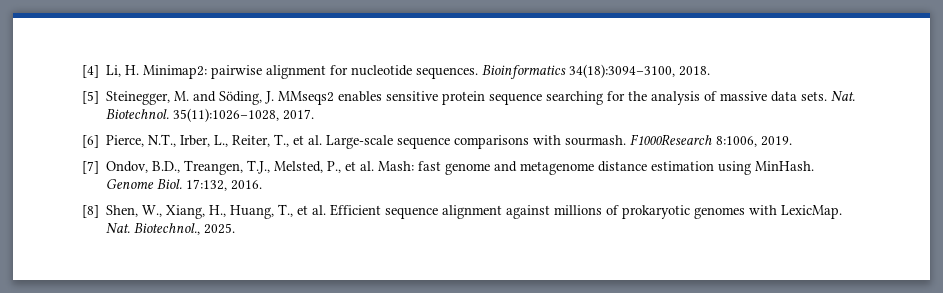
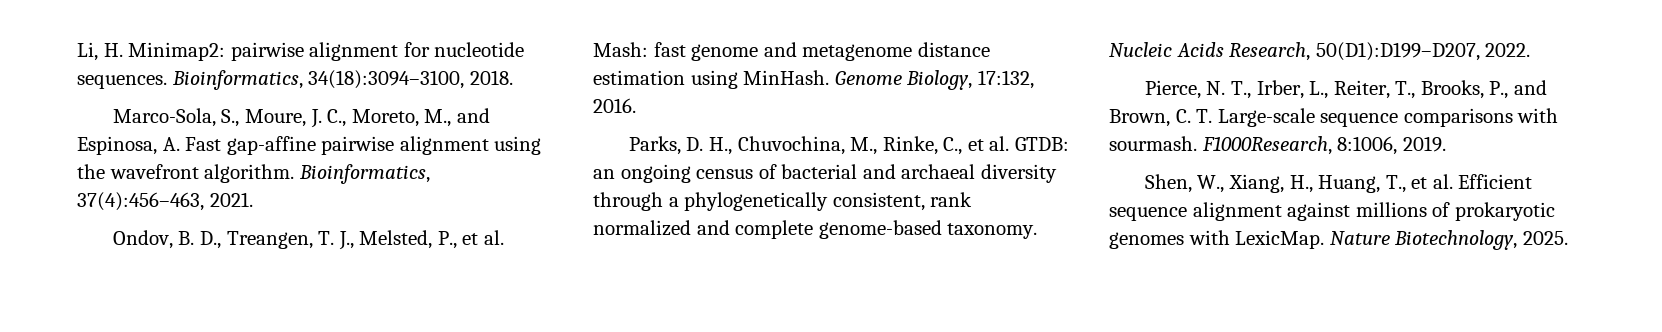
- [4] Li, H. Minimap2: pairwise alignment for nucleotide sequences.
+ Li, H. Minimap2: pairwise alignment for nucleotide sequences.
- Bioinformatics 34(18):3094–3100, 2018.
+ Bioinformatics, 34(18):3094–3100, 2018.
- [5] Steinegger, M. and Söding, J. MMseqs2 enables sensitive protein sequence searching for the analysis of massive data sets. Nat. Biotechnol. 35(11):1026–1028, 2017.
- [6] Pierce, N.T., Irber, L., Reiter, T., et al. Large-scale sequence comparisons with sourmash. F1000Research 8:1006, 2019.
- [7] Ondov, B.D., Treangen, T.J., Melsted, P., et al. Mash: fast genome and metagenome distance estimation using MinHash.
+ Marco-Sola, S., Moure, J. C., Moreto, M., and Espinosa, A. Fast gap-affine pairwise alignment using the wavefront algorithm. Bioinformatics, 37(4):456–463, 2021.
+ Ondov, B. D., Treangen, T. J., Melsted, P., et al. Mash: fast genome and metagenome distance estimation using MinHash.
- Genome Biol. 17:132, 2016.
+ Genome Biology, 17:132, 2016.
- [8] Shen, W., Xiang, H., Huang, T., et al. Efficient sequence alignment against millions of prokaryotic genomes with LexicMap.
+ Parks, D. H., Chuvochina, M., Rinke, C., et al. GTDB: an ongoing census of bacterial and archaeal diversity through a phylogenetically consistent, rank normalized and complete genome-based taxonomy. Nucleic Acids Research, 50(D1):D199–D207, 2022.
+ Pierce, N. T., Irber, L., Reiter, T., Brooks, P., and Brown, C. T. Large-scale sequence comparisons with sourmash. F1000Research, 8:1006, 2019.
+ Shen, W., Xiang, H., Huang, T., et al. Efficient sequence alignment against millions of prokaryotic genomes with LexicMap.
- Nat. Biotechnol., 2025.
+ Nature Biotechnology, 2025.

